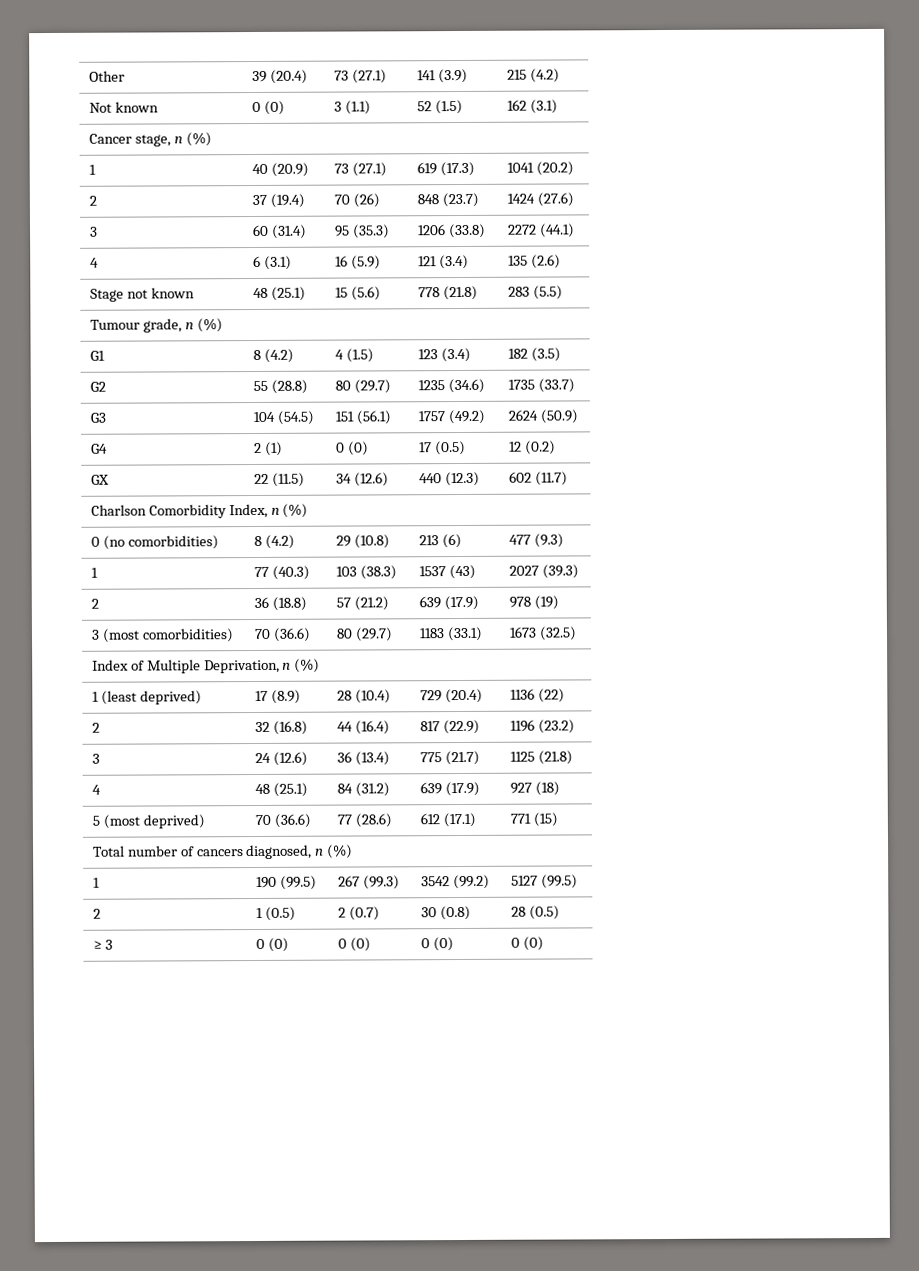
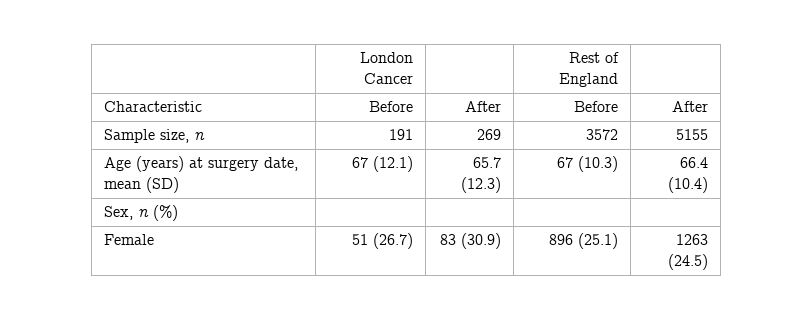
- Other | 39 (20.4) | 73 (27.1) | 141 (3.9) | 215 (4.2)
- Not known | 0 (0) | 3 (1.1) | 52 (1.5) | 162 (3.1)
- Cancer stage, n (%)
- 1 | 40 (20.9) | 73 (27.1) | 619 (17.3) | 1041 (20.2)
- 2 | 37 (19.4) | 70 (26) | 848 (23.7) | 1424 (27.6)
- 3 | 60 (31.4) | 95 (35.3) | 1206 (33.8) | 2272 (44.1)
- 4 | 6 (3.1) | 16 (5.9) | 121 (3.4) | 135 (2.6)
- Stage not known | 48 (25.1) | 15 (5.6) | 778 (21.8) | 283 (5.5)
- Tumour grade, n (%)
- G1 | 8 (4.2) | 4 (1.5) | 123 (3.4) | 182 (3.5)
- G2 | 55 (28.8) | 80 (29.7) | 1235 (34.6) | 1735 (33.7)
- G3 | 104 (54.5) | 151 (56.1) | 1757 (49.2) | 2624 (50.9)
- G4 | 2 (1) | 0 (0) | 17 (0.5) | 12 (0.2)
- GX | 22 (11.5) | 34 (12.6) | 440 (12.3) | 602 (11.7)
- Charlson Comorbidity Index, n (%)
- 0 (no comorbidities) | 8 (4.2) | 29 (10.8) | 213 (6) | 477 (9.3)
- 1 | 77 (40.3) | 103 (38.3) | 1537 (43) | 2027 (39.3)
- 2 | 36 (18.8) | 57 (21.2) | 639 (17.9) | 978 (19)
- 3 (most comorbidities) | 70 (36.6) | 80 (29.7) | 1183 (33.1) | 1673 (32.5)
- Index of Multiple Deprivation, n (%)
- 1 (least deprived) | 17 (8.9) | 28 (10.4) | 729 (20.4) | 1136 (22)
- 2 | 32 (16.8) | 44 (16.4) | 817 (22.9) | 1196 (23.2)
- 3 | 24 (12.6) | 36 (13.4) | 775 (21.7) | 1125 (21.8)
- 4 | 48 (25.1) | 84 (31.2) | 639 (17.9) | 927 (18)
- 5 (most deprived) | 70 (36.6) | 77 (28.6) | 612 (17.1) | 771 (15)
- Total number of cancers diagnosed, n (%)
- 1 | 190 (99.5) | 267 (99.3) | 3542 (99.2) | 5127 (99.5)
- 2 | 1 (0.5) | 2 (0.7) | 30 (0.8) | 28 (0.5)
- ≥ 3 | 0 (0) | 0 (0) | 0 (0) | 0 (0)
+ | London Cancer | | Rest of England |
+ Characteristic | Before | After | Before | After
+ Sample size, n | 191 | 269 | 3572 | 5155
+ Age (years) at surgery date, mean (SD) | 67 (12.1) | 65.7 (12.3) | 67 (10.3) | 66.4 (10.4)
+ Sex, n (%) | | | |
+ Female | 51 (26.7) | 83 (30.9) | 896 (25.1) | 1263 (24.5)

